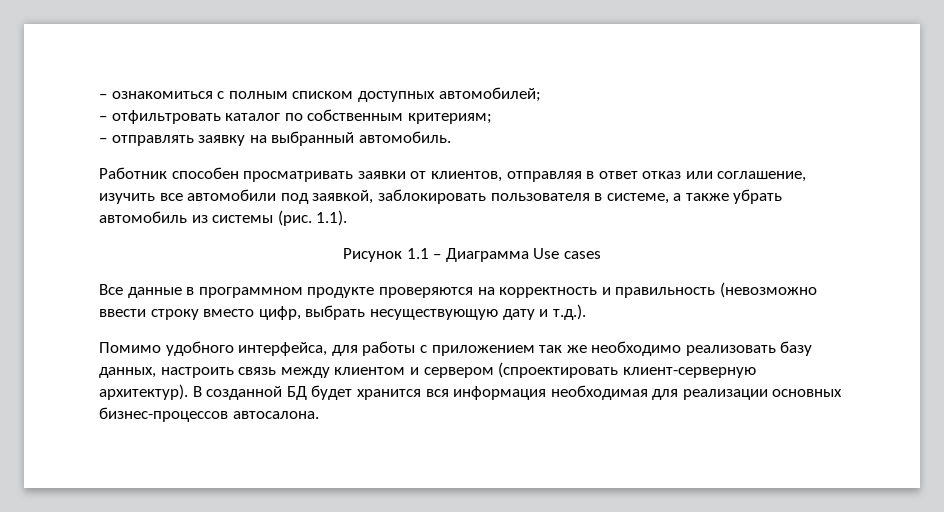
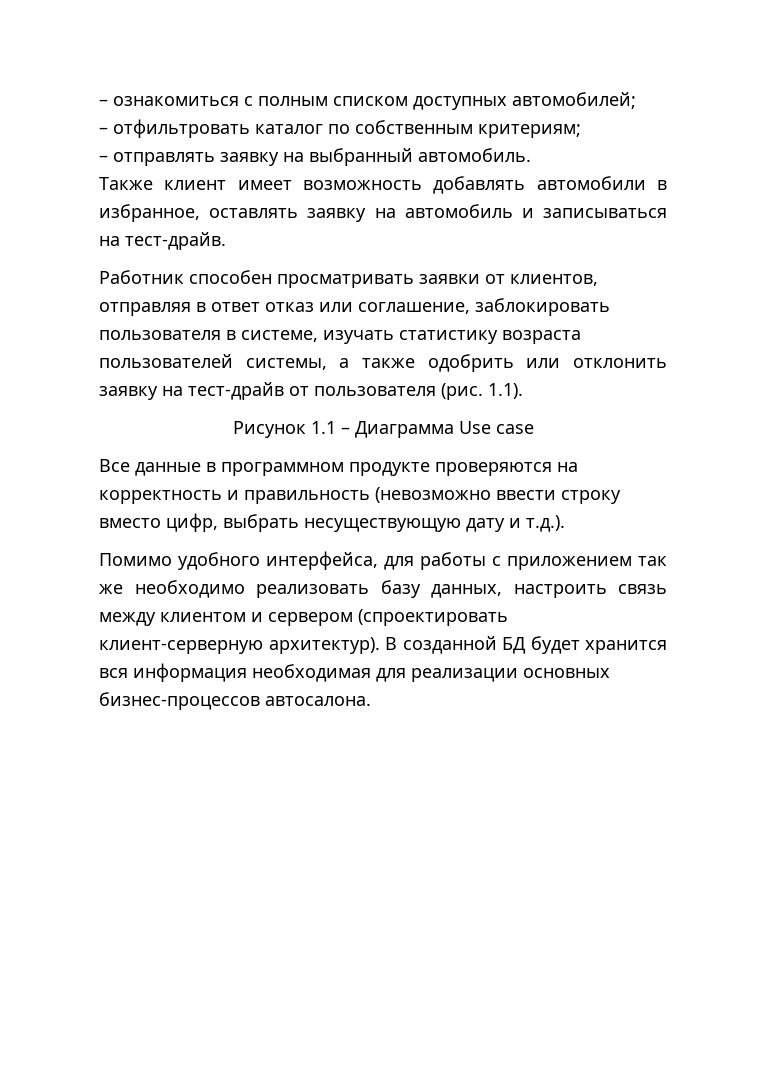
+ Также клиент имеет возможность добавлять автомобили в избранное, оставлять заявку на автомобиль и записываться на тест-драйв.
- Работник способен просматривать заявки от клиентов, отправляя в ответ отказ или соглашение, изучить все автомобили под заявкой, заблокировать пользователя в системе, а также убрать автомобиль из системы (рис.
+ Работник способен просматривать заявки от клиентов, отправляя в ответ отказ или соглашение, заблокировать пользователя в системе, изучать статистику возраста пользователей системы, а также одобрить или отклонить заявку на тест-драйв от пользователя (рис.
- Рисунок 1.1 – Диаграмма Use cases
+ Рисунок 1.1 – Диаграмма Use case

